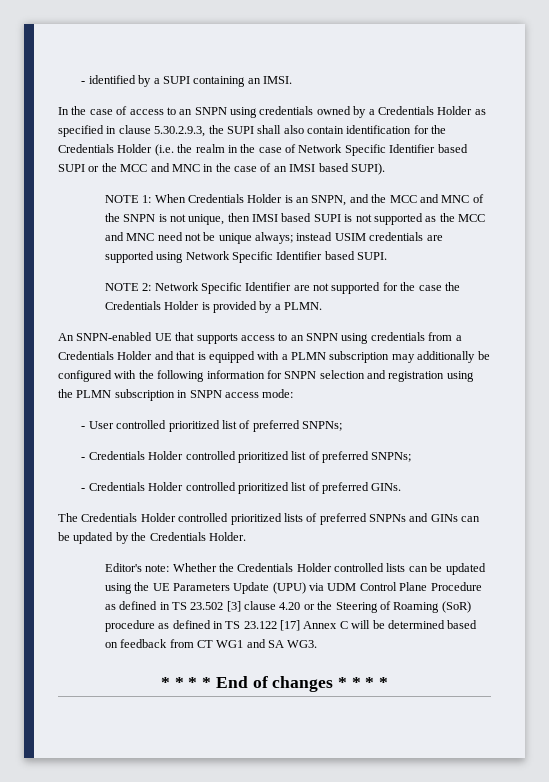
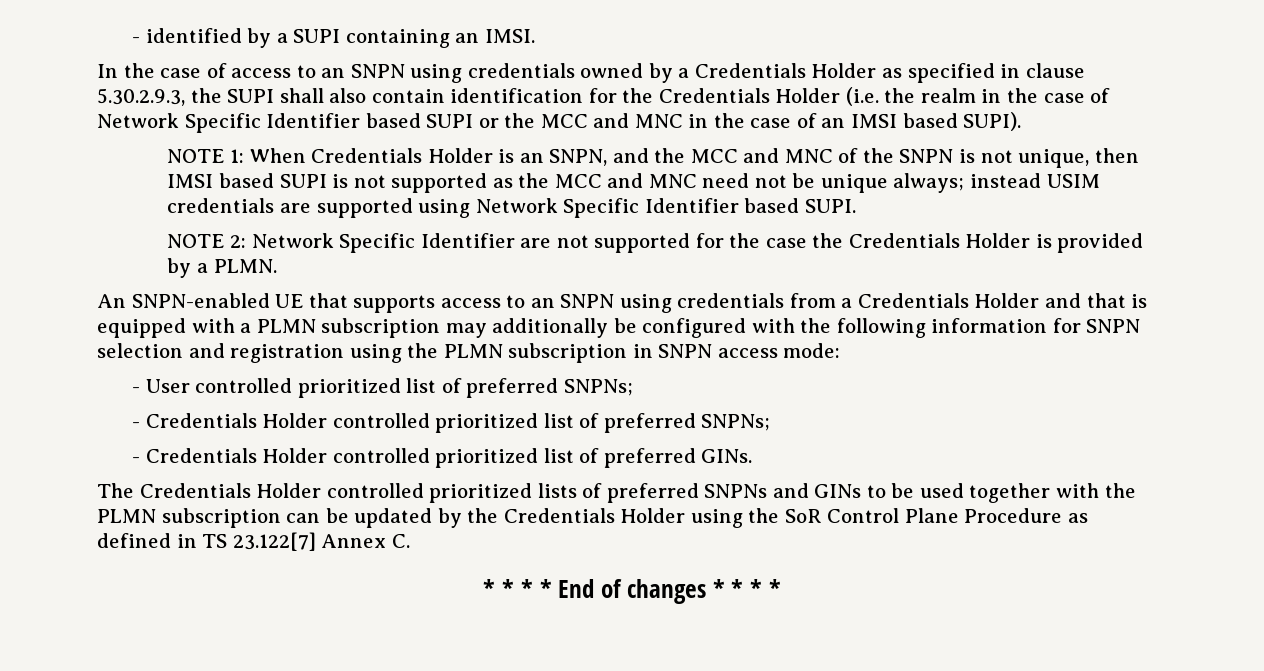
- The Credentials Holder controlled prioritized lists of preferred SNPNs and GINs can be updated by the Credentials Holder.
- Editor's note: Whether the Credentials Holder controlled lists can be updated using the UE Parameters Update (UPU) via UDM Control Plane Procedure as defined in TS 23.502 [3] clause 4.20 or the Steering of Roaming (SoR) procedure as defined in TS 23.122 [17] Annex C will be determined based on feedback from CT WG1 and SA WG3.
+ The Credentials Holder controlled prioritized lists of preferred SNPNs and GINs to be used together with the PLMN subscription can be updated by the Credentials Holder using the SoR Control Plane Procedure as defined in TS 23.122[7] Annex C.

